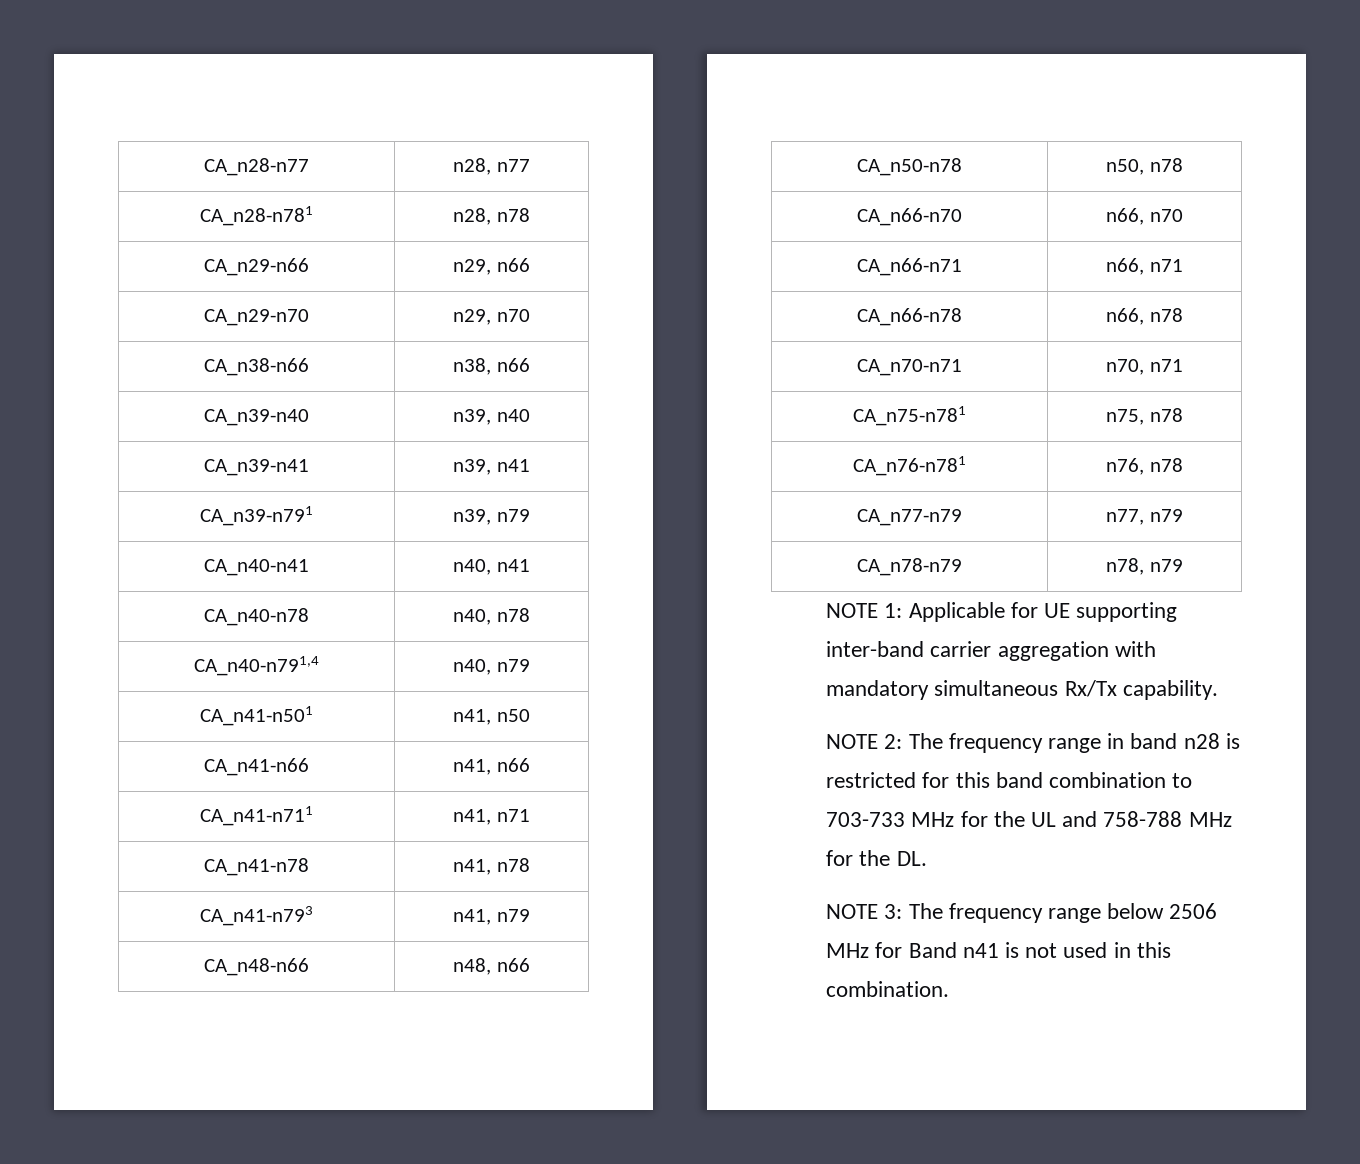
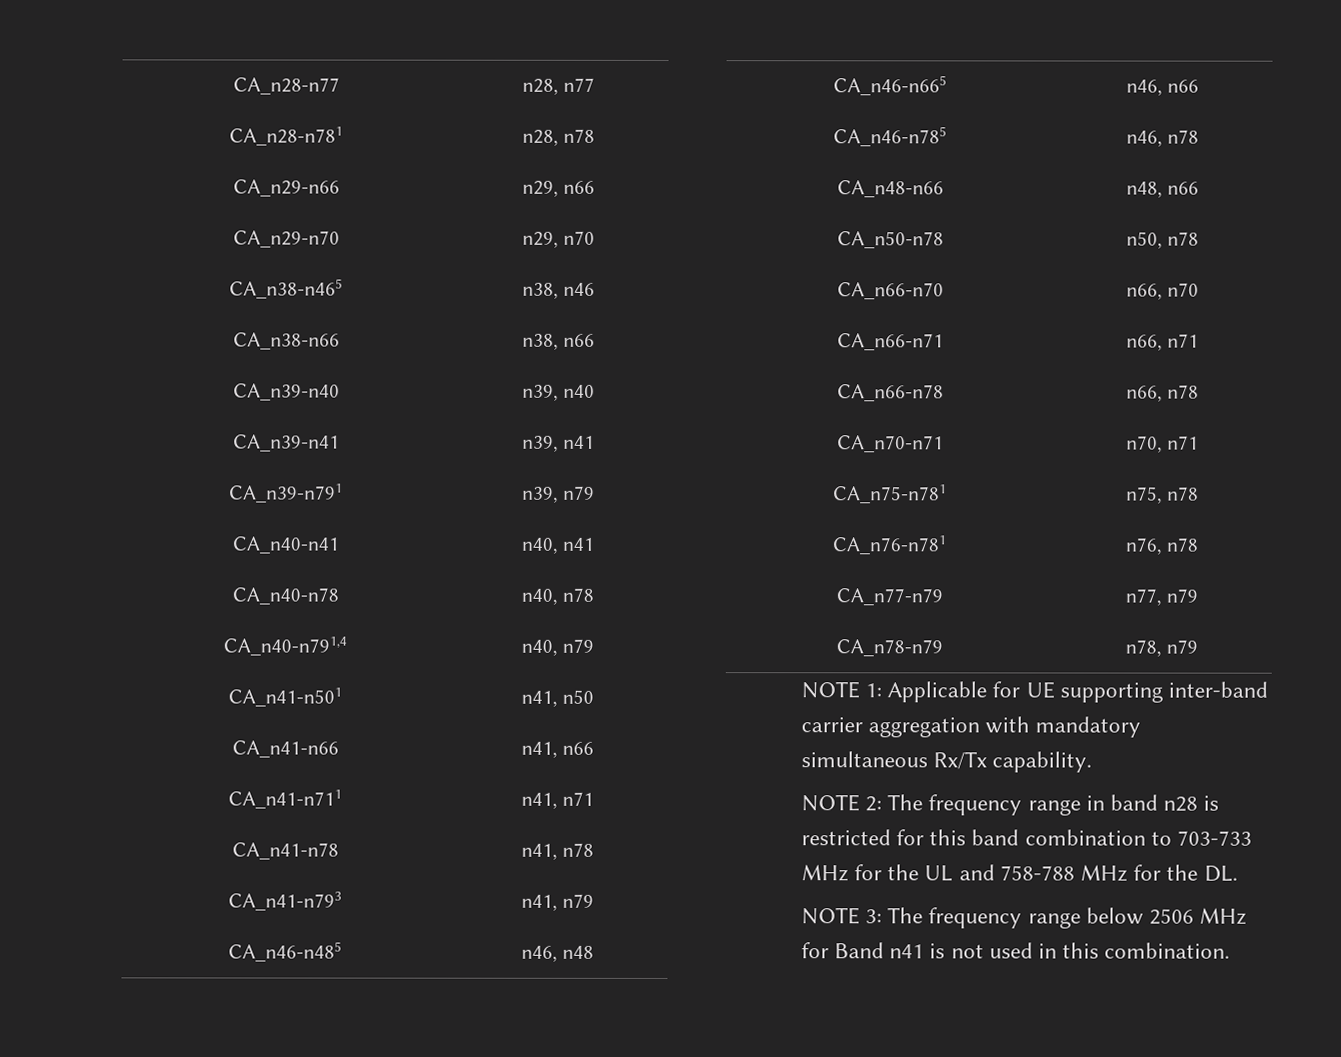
+ CA_n38-n465 | n38, n46
+ CA_n46-n485 | n46, n48
+ CA_n46-n665 | n46, n66
+ CA_n46-n785 | n46, n78

